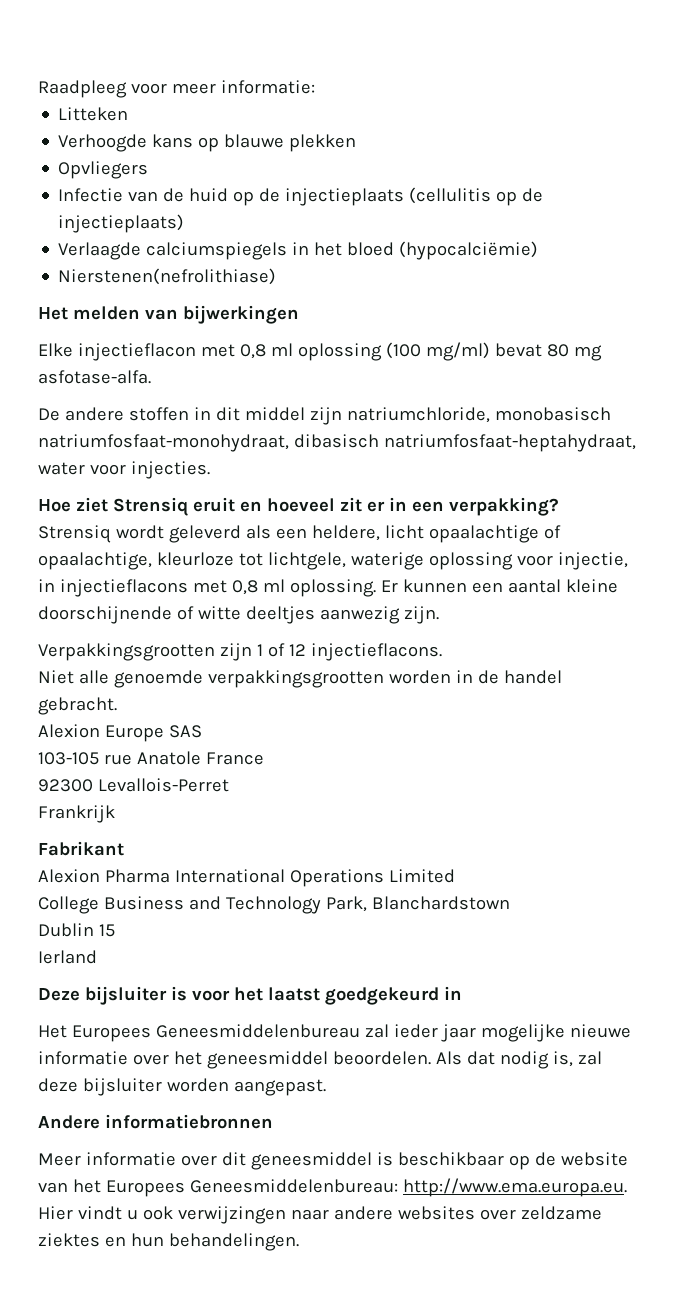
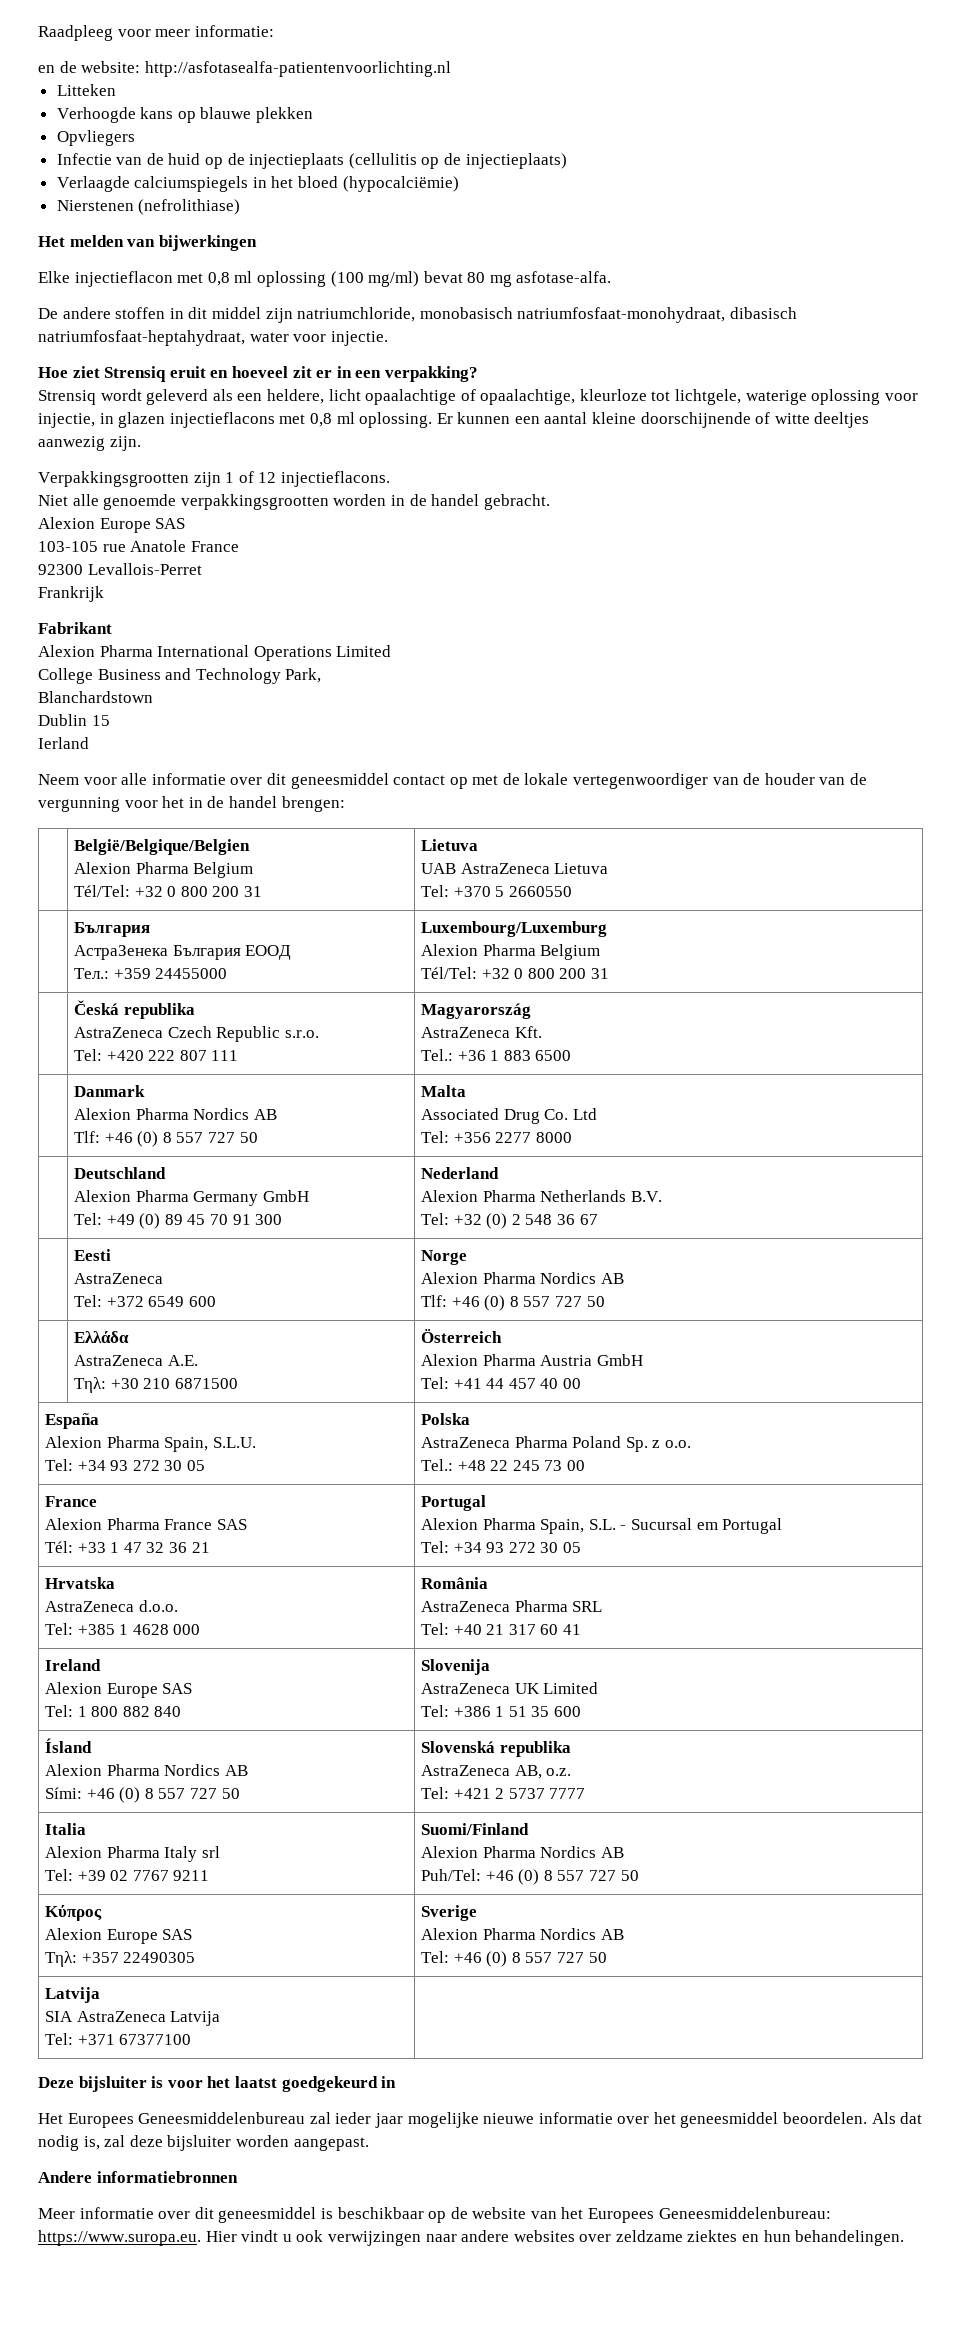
+ en de website: http://asfotasealfa-patientenvoorlichting.nl
- Nierstenen(nefrolithiase)
+ Nierstenen (nefrolithiase)
- De andere stoffen in dit middel zijn natriumchloride, monobasisch natriumfosfaat-monohydraat, dibasisch natriumfosfaat-heptahydraat, water voor injecties.
+ De andere stoffen in dit middel zijn natriumchloride, monobasisch natriumfosfaat-monohydraat, dibasisch natriumfosfaat-heptahydraat, water voor injectie.
- Strensiq wordt geleverd als een heldere, licht opaalachtige of opaalachtige, kleurloze tot lichtgele, waterige oplossing voor injectie, in injectieflacons met 0,8 ml oplossing.
+ Strensiq wordt geleverd als een heldere, licht opaalachtige of opaalachtige, kleurloze tot lichtgele, waterige oplossing voor injectie, in glazen injectieflacons met 0,8 ml oplossing.
- College Business and Technology Park, Blanchardstown
+ College Business and Technology Park,
+ Blanchardstown
+ Neem voor alle informatie over dit geneesmiddel contact op met de lokale vertegenwoordiger van de houder van de vergunning voor het in de handel brengen:
+ | België/Belgique/Belgien
+ Alexion Pharma Belgium
+ Tél/Tel: +32 0 800 200 31 | Lietuva
+ UAB AstraZeneca Lietuva
+ Tel: +370 5 2660550
+ | България
+ АстраЗенека България ЕООД
+ Teл.: +359 24455000 | Luxembourg/Luxemburg
+ Alexion Pharma Belgium
+ Tél/Tel: +32 0 800 200 31
+ | Česká republika
+ AstraZeneca Czech Republic s.r.o.
+ Tel: +420 222 807 111 | Magyarország
+ AstraZeneca Kft.
+ Tel.: +36 1 883 6500
+ | Danmark
+ Alexion Pharma Nordics AB
+ Tlf: +46 (0) 8 557 727 50 | Malta
+ Associated Drug Co. Ltd
+ Tel: +356 2277 8000
+ | Deutschland
+ Alexion Pharma Germany GmbH
+ Tel: +49 (0) 89 45 70 91 300 | Nederland
+ Alexion Pharma Netherlands B.V.
+ Tel: +32 (0) 2 548 36 67
+ | Eesti
+ AstraZeneca
+ Tel: +372 6549 600 | Norge
+ Alexion Pharma Nordics AB
+ Tlf: +46 (0) 8 557 727 50
+ | Ελλάδα
+ AstraZeneca A.E.
+ Τηλ: +30 210 6871500 | Österreich
+ Alexion Pharma Austria GmbH
+ Tel: +41 44 457 40 00
+ España
+ Alexion Pharma Spain, S.L.U.
+ Tel: +34 93 272 30 05 | Polska
+ AstraZeneca Pharma Poland Sp. z o.o.
+ Tel.: +48 22 245 73 00
+ France
+ Alexion Pharma France SAS
+ Tél: +33 1 47 32 36 21 | Portugal
+ Alexion Pharma Spain, S.L. - Sucursal em Portugal
+ Tel: +34 93 272 30 05
+ Hrvatska
+ AstraZeneca d.o.o.
+ Tel: +385 1 4628 000 | România
+ AstraZeneca Pharma SRL
+ Tel: +40 21 317 60 41
+ Ireland
+ Alexion Europe SAS
+ Tel: 1 800 882 840 | Slovenija
+ AstraZeneca UK Limited
+ Tel: +386 1 51 35 600
+ Ísland
+ Alexion Pharma Nordics AB
+ Sími: +46 (0) 8 557 727 50 | Slovenská republika
+ AstraZeneca AB, o.z.
+ Tel: +421 2 5737 7777
+ Italia
+ Alexion Pharma Italy srl
+ Tel: +39 02 7767 9211 | Suomi/Finland
+ Alexion Pharma Nordics AB
+ Puh/Tel: +46 (0) 8 557 727 50
+ Κύπρος
+ Alexion Europe SAS
+ Τηλ: +357 22490305 | Sverige
+ Alexion Pharma Nordics AB
+ Tel: +46 (0) 8 557 727 50
+ Latvija
+ SIA AstraZeneca Latvija
+ Tel: +371 67377100 |
- Meer informatie over dit geneesmiddel is beschikbaar op de website van het Europees Geneesmiddelenbureau: http://www.ema.europa.eu. Hier vindt u ook verwijzingen naar andere websites over zeldzame ziektes en hun behandelingen.
+ Meer informatie over dit geneesmiddel is beschikbaar op de website van het Europees Geneesmiddelenbureau: https://www.suropa.eu. Hier vindt u ook verwijzingen naar andere websites over zeldzame ziektes en hun behandelingen.

